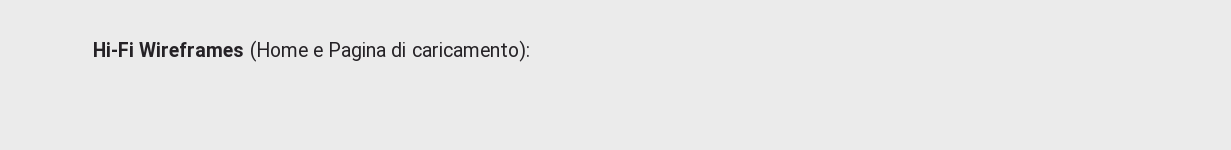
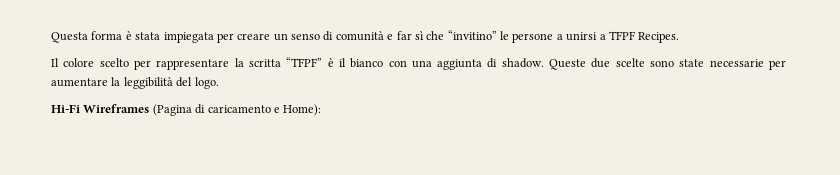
- Hi-Fi Wireframes (Home e Pagina di caricamento):
+ Questa forma è stata impiegata per creare un senso di comunità e far sì che “invitino” le persone a unirsi a TFPF Recipes.
+ Il colore scelto per rappresentare la scritta “TFPF” è il bianco con una aggiunta di shadow. Queste due scelte sono state necessarie per aumentare la leggibilità del logo.
+ Hi-Fi Wireframes (Pagina di caricamento e Home):

